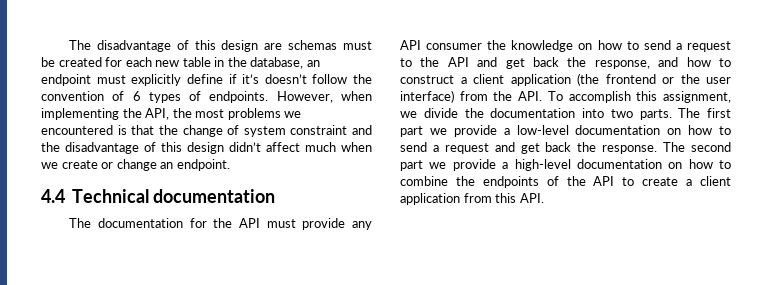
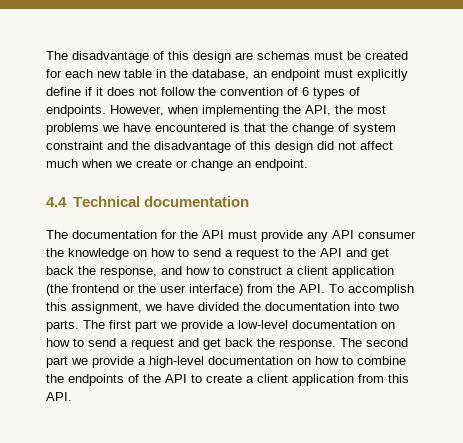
- The disadvantage of this design are schemas must be created for each new table in the database, an endpoint must explicitly define if it’s doesn’t follow the convention of 6 types of endpoints.
+ The disadvantage of this design are schemas must be created for each new table in the database, an endpoint must explicitly define if it does not follow the convention of 6 types of endpoints.
- However, when implementing the API, the most problems we encountered is that the change of system constraint and the disadvantage of this design didn’t affect much when we create or change an endpoint.
+ However, when implementing the API, the most problems we have encountered is that the change of system constraint and the disadvantage of this design did not affect much when we create or change an endpoint.
- The documentation for the API must provide any API consumer the knowledge on how to send a request to the API and get back the response, and how to construct a client application (the frontend or the user interface) from the API. To accomplish this assignment, we divide the documentation into two parts.
+ The documentation for the API must provide any API consumer the knowledge on how to send a request to the API and get back the response, and how to construct a client application (the frontend or the user interface) from the API. To accomplish this assignment, we have divided the documentation into two parts.

